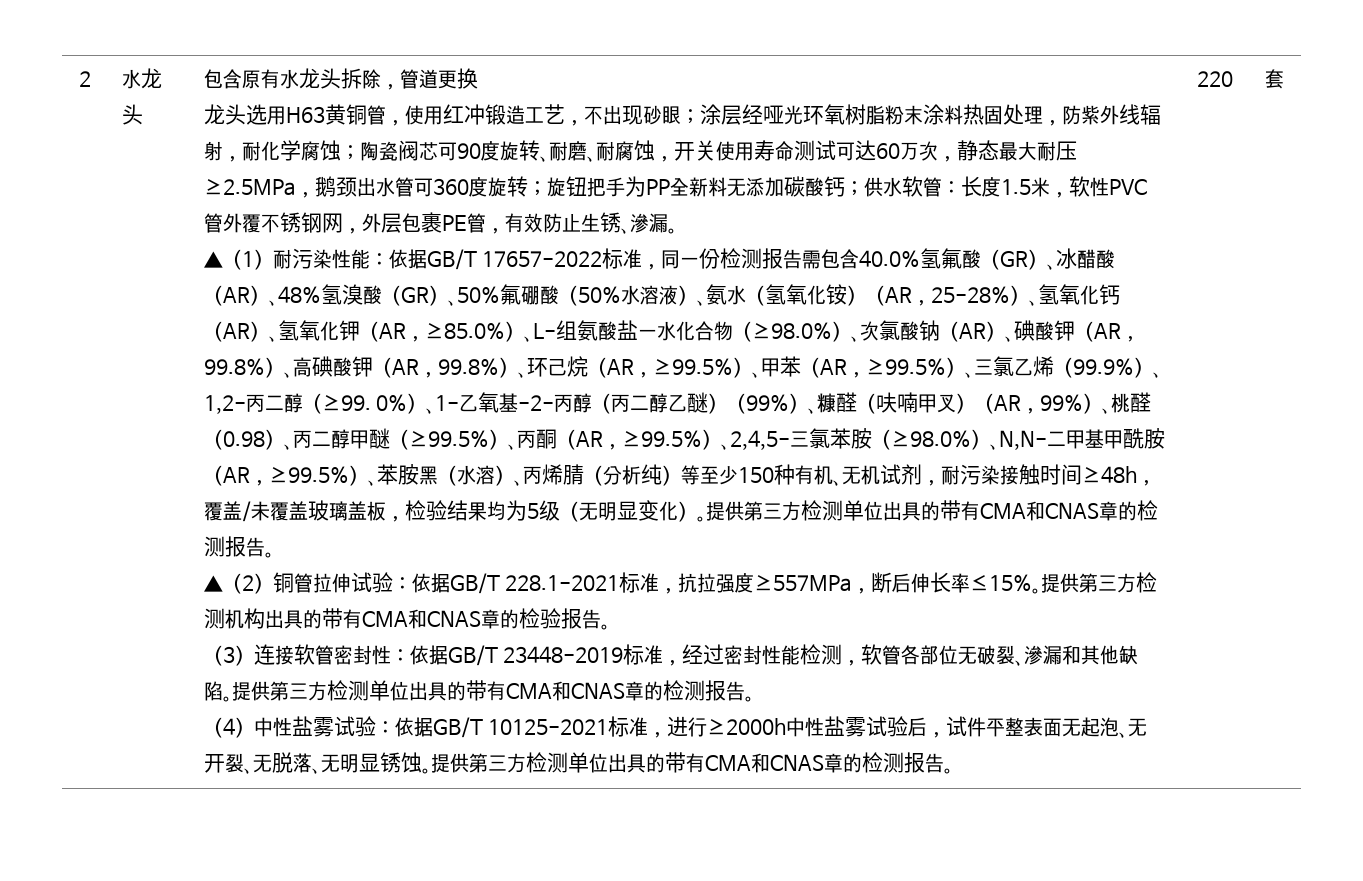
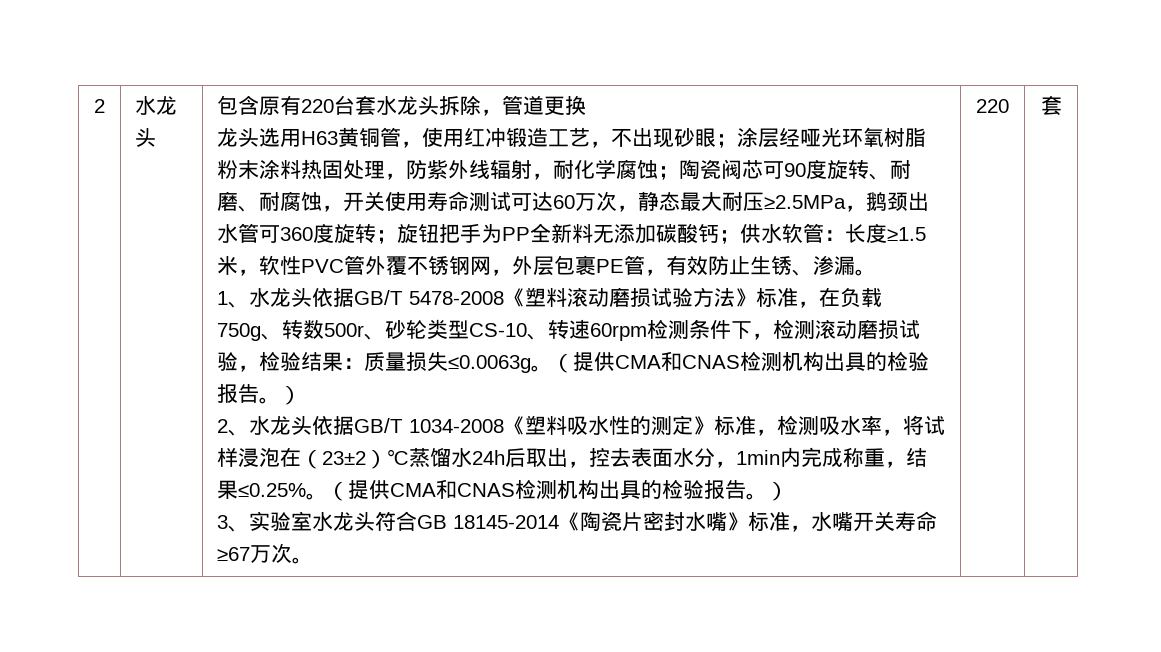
- 包含原有水龙头拆除，管道更换
+ 包含原有220台套水龙头拆除，管道更换
- 长度1.5米，软性PVC管外覆不锈钢网，外层包裹PE管，有效防止生锈、渗漏。
+ 长度≥1.5米，软性PVC管外覆不锈钢网，外层包裹PE管，有效防止生锈、渗漏。
- ▲（1）耐污染性能：依据GB/T 17657-2022标准，同一份检测报告需包含40.0%氢氟酸（GR）、冰醋酸（AR）、48%氢溴酸（GR）、50%氟硼酸（50%水溶液）、氨水（氢氧化铵）（AR，25-28%）、氢氧化钙（AR）、氢氧化钾（AR，≥85.0%）、L-组氨酸盐一水化合物（≥98.0%）、次氯酸钠（AR）、碘酸钾（AR，99.8%）、高碘酸钾（AR，99.8%）、环己烷（AR，≥99.5%）、甲苯（AR，≥99.5%）、三氯乙烯（99.9%）、1,2-丙二醇（≥99. 0%）、1-乙氧基-2-丙醇（丙二醇乙醚）（99%）、糠醛（呋喃甲叉）（AR，99%）、桃醛（0.98）、丙二醇甲醚（≥99.5%）、丙酮（AR，≥99.5%）、2,4,5-三氯苯胺（≥98.0%）、N,N-二甲基甲酰胺（AR，≥99.5%）、苯胺黑（水溶）、丙烯腈（分析纯）等至少150种有机、无机试剂，耐污染接触时间≥48h，覆盖/未覆盖玻璃盖板，检验结果均为5级（无明显变化）。提供第三方检测单位出具的带有CMA和CNAS章的检测报告。
- ▲（2）铜管拉伸试验：依据GB/T 228.1-2021标准，抗拉强度≥557MPa，断后伸长率≤15%。提供第三方检测机构出具的带有CMA和CNAS章的检验报告。
- （3）连接软管密封性：依据GB/T 23448-2019标准，经过密封性能检测，软管各部位无破裂、渗漏和其他缺陷。提供第三方检测单位出具的带有CMA和CNAS章的检测报告。
- （4）中性盐雾试验：依据GB/T 10125-2021标准，进行≥2000h中性盐雾试验后，试件平整表面无起泡、无开裂、无脱落、无明显锈蚀。提供第三方检测单位出具的带有CMA和CNAS章的检测报告。
+ 1、水龙头依据GB/T 5478-2008《塑料滚动磨损试验方法》标准，在负载750g、转数500r、砂轮类型CS-10、转速60rpm检测条件下，检测滚动磨损试验，检验结果：质量损失≤0.0063g。（提供CMA和CNAS检测机构出具的检验报告。）
+ 2、水龙头依据GB/T 1034-2008《塑料吸水性的测定》标准，检测吸水率，将试样浸泡在（23±2）℃蒸馏水24h后取出，控去表面水分，1min内完成称重，结果≤0.25%。（提供CMA和CNAS检测机构出具的检验报告。）
+ 3、实验室水龙头符合GB 18145-2014《陶瓷片密封水嘴》标准，水嘴开关寿命≥67万次。

